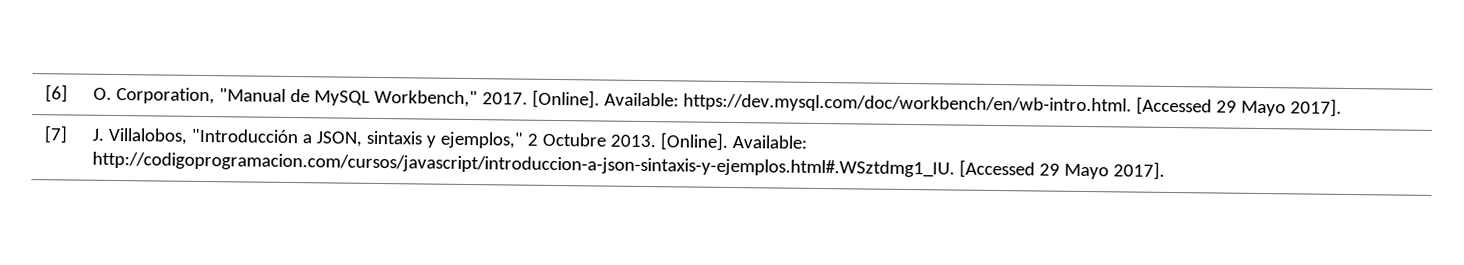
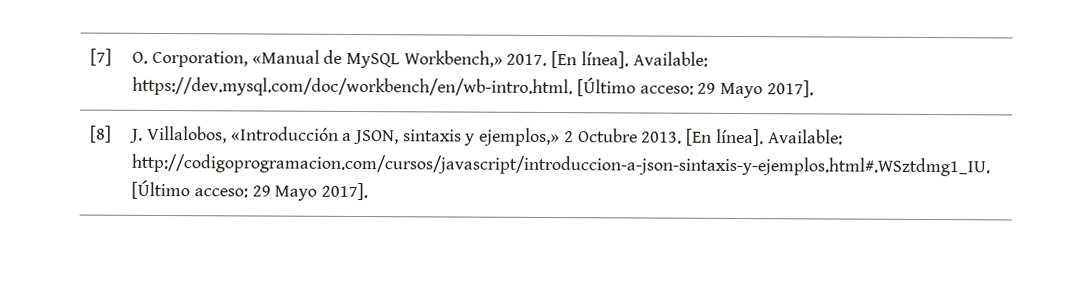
- [6] | O. Corporation, "Manual de MySQL Workbench," 2017. [Online]. Available: https://dev.mysql.com/doc/workbench/en/wb-intro.html. [Accessed 29 Mayo 2017].
+ [7] | O. Corporation, «Manual de MySQL Workbench,» 2017. [En línea]. Available: https://dev.mysql.com/doc/workbench/en/wb-intro.html. [Último acceso: 29 Mayo 2017].
- [7] | J. Villalobos, "Introducción a JSON, sintaxis y ejemplos," 2 Octubre 2013. [Online]. Available: http://codigoprogramacion.com/cursos/javascript/introduccion-a-json-sintaxis-y-ejemplos.html#.WSztdmg1_IU. [Accessed 29 Mayo 2017].
+ [8] | J. Villalobos, «Introducción a JSON, sintaxis y ejemplos,» 2 Octubre 2013. [En línea]. Available: http://codigoprogramacion.com/cursos/javascript/introduccion-a-json-sintaxis-y-ejemplos.html#.WSztdmg1_IU. [Último acceso: 29 Mayo 2017].

